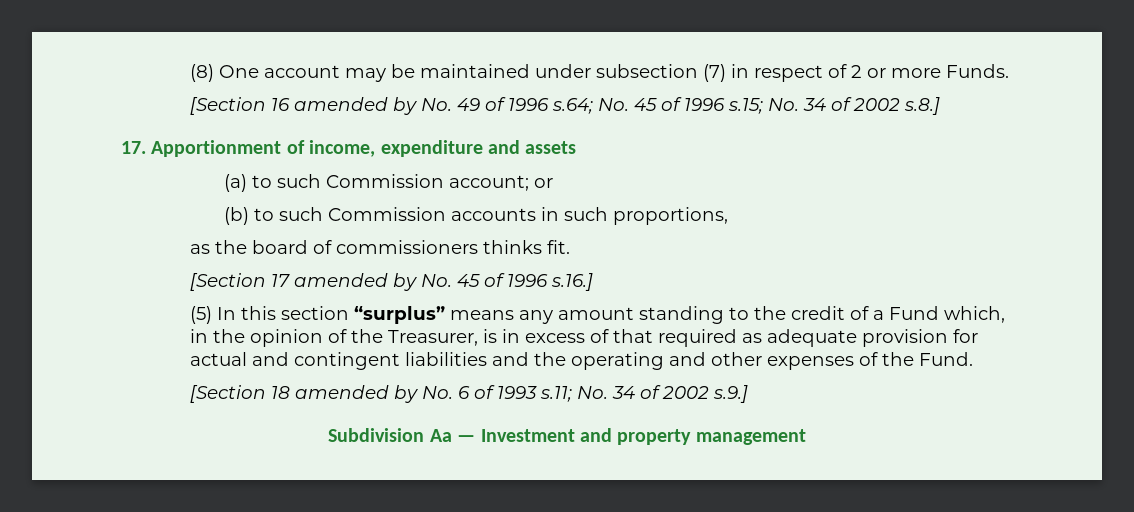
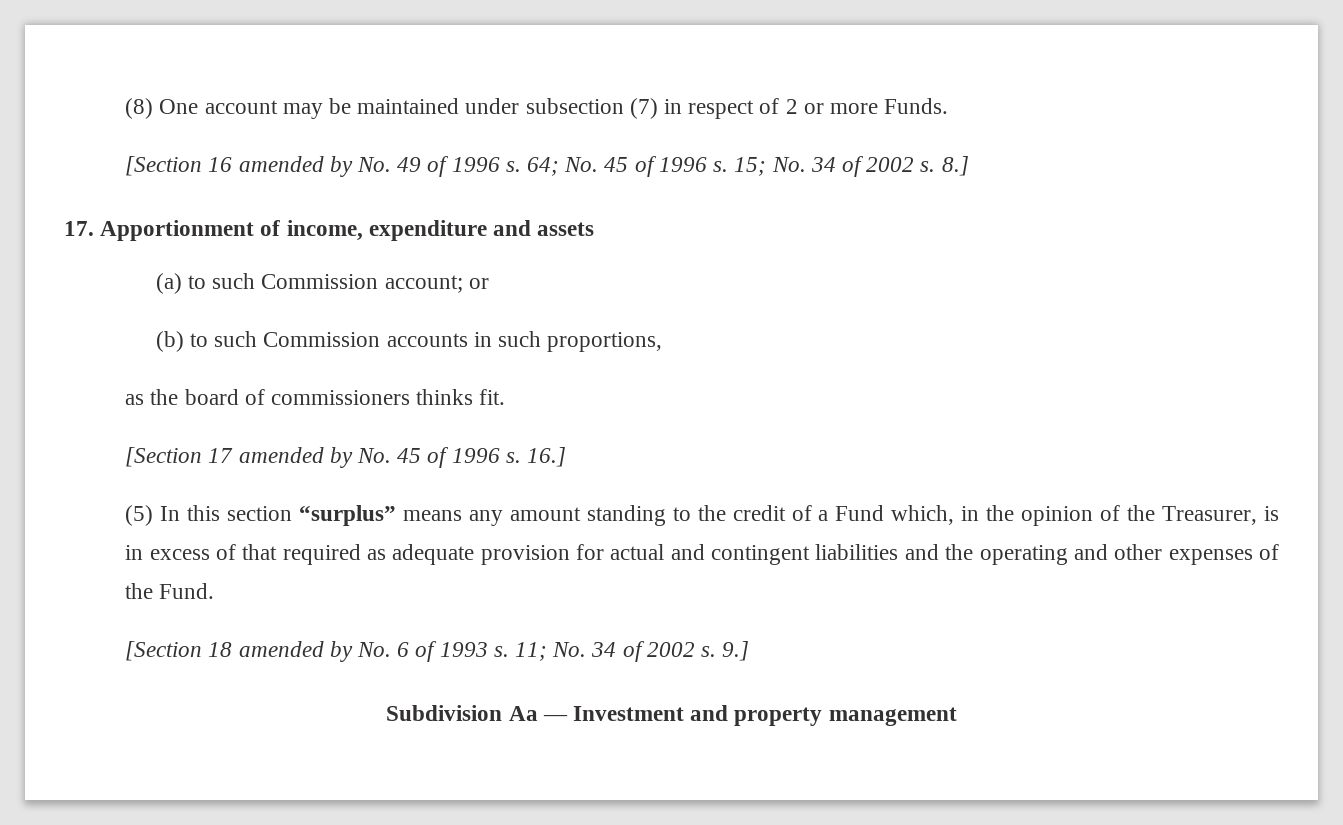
- [Section 16 amended by No. 49 of 1996 s.64; No. 45 of 1996 s.15; No. 34 of 2002 s.8.]
+ [Section 16 amended by No. 49 of 1996 s. 64; No. 45 of 1996 s. 15; No. 34 of 2002 s. 8.]
- [Section 17 amended by No. 45 of 1996 s.16.]
+ [Section 17 amended by No. 45 of 1996 s. 16.]
- [Section 18 amended by No. 6 of 1993 s.11; No. 34 of 2002 s.9.]
+ [Section 18 amended by No. 6 of 1993 s. 11; No. 34 of 2002 s. 9.]

